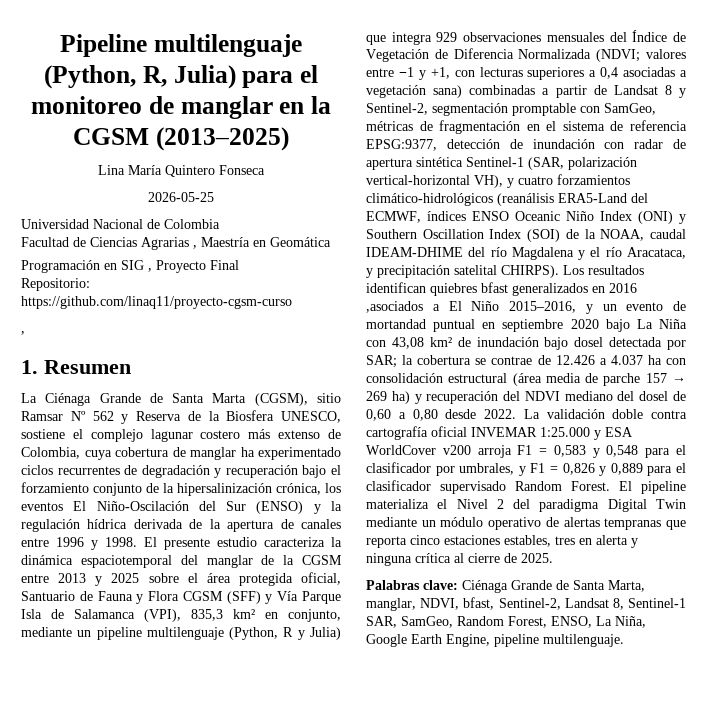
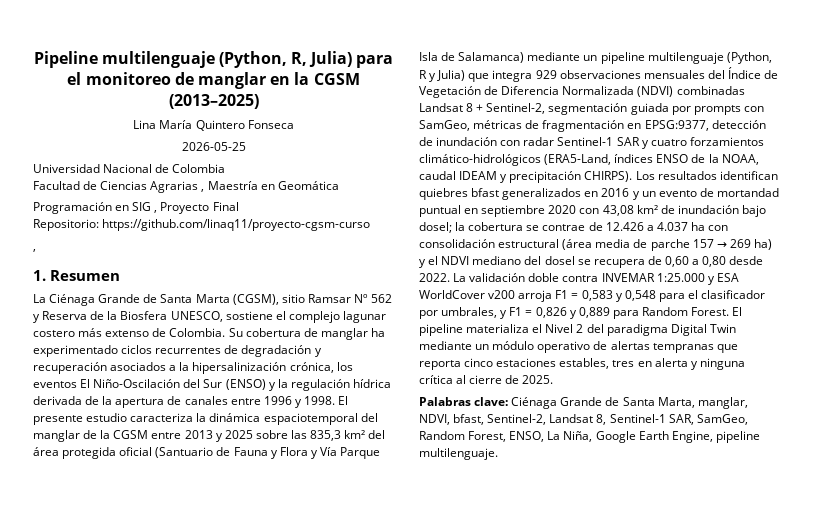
- La Ciénaga Grande de Santa Marta (CGSM), sitio Ramsar Nº 562 y Reserva de la Biosfera UNESCO, sostiene el complejo lagunar costero más extenso de Colombia, cuya cobertura de manglar ha experimentado ciclos recurrentes de degradación y recuperación bajo el forzamiento conjunto de la hipersalinización crónica, los eventos El Niño-Oscilación del Sur (ENSO) y la regulación hídrica derivada de la apertura de canales entre 1996 y 1998.
+ La Ciénaga Grande de Santa Marta (CGSM), sitio Ramsar Nº 562 y Reserva de la Biosfera UNESCO, sostiene el complejo lagunar costero más extenso de Colombia. Su cobertura de manglar ha experimentado ciclos recurrentes de degradación y recuperación asociados a la hipersalinización crónica, los eventos El Niño-Oscilación del Sur (ENSO) y la regulación hídrica derivada de la apertura de canales entre 1996 y 1998.
- El presente estudio caracteriza la dinámica espaciotemporal del manglar de la CGSM entre 2013 y 2025 sobre el área protegida oficial, Santuario de Fauna y Flora CGSM (SFF) y Vía Parque Isla de Salamanca (VPI), 835,3 km² en conjunto, mediante un pipeline multilenguaje (Python, R y Julia) que integra 929 observaciones mensuales del Índice de Vegetación de Diferencia Normalizada (NDVI; valores entre −1 y +1, con lecturas superiores a 0,4 asociadas a vegetación sana) combinadas a partir de Landsat 8 y Sentinel-2, segmentación promptable con SamGeo, métricas de fragmentación en el sistema de referencia EPSG:9377, detección de inundación con radar de apertura sintética Sentinel-1 (SAR, polarización vertical-horizontal VH), y cuatro forzamientos climático-hidrológicos (reanálisis ERA5-Land del ECMWF, índices ENSO Oceanic Niño Index (ONI) y Southern Oscillation Index (SOI) de la NOAA, caudal IDEAM-DHIME del río Magdalena y el río Aracataca, y precipitación satelital CHIRPS).
+ El presente estudio caracteriza la dinámica espaciotemporal del manglar de la CGSM entre 2013 y 2025 sobre las 835,3 km² del área protegida oficial (Santuario de Fauna y Flora y Vía Parque Isla de Salamanca) mediante un pipeline multilenguaje (Python, R y Julia) que integra 929 observaciones mensuales del Índice de Vegetación de Diferencia Normalizada (NDVI) combinadas Landsat 8 + Sentinel-2, segmentación guiada por prompts con SamGeo, métricas de fragmentación en EPSG:9377, detección de inundación con radar Sentinel-1 SAR y cuatro forzamientos climático-hidrológicos (ERA5-Land, índices ENSO de la NOAA, caudal IDEAM y precipitación CHIRPS).
- Los resultados identifican quiebres bfast generalizados en 2016 ,asociados a El Niño 2015–2016, y un evento de mortandad puntual en septiembre 2020 bajo La Niña con 43,08 km² de inundación bajo dosel detectada por SAR; la cobertura se contrae de 12.426 a 4.037 ha con consolidación estructural (área media de parche 157 → 269 ha) y recuperación del NDVI mediano del dosel de 0,60 a 0,80 desde 2022.
+ Los resultados identifican quiebres bfast generalizados en 2016 y un evento de mortandad puntual en septiembre 2020 con 43,08 km² de inundación bajo dosel; la cobertura se contrae de 12.426 a 4.037 ha con consolidación estructural (área media de parche 157 → 269 ha) y el NDVI mediano del dosel se recupera de 0,60 a 0,80 desde 2022.
- La validación doble contra cartografía oficial INVEMAR 1:25.000 y ESA WorldCover v200 arroja F1 = 0,583 y 0,548 para el clasificador por umbrales, y F1 = 0,826 y 0,889 para el clasificador supervisado Random Forest.
+ La validación doble contra INVEMAR 1:25.000 y ESA WorldCover v200 arroja F1 = 0,583 y 0,548 para el clasificador por umbrales, y F1 = 0,826 y 0,889 para Random Forest.

